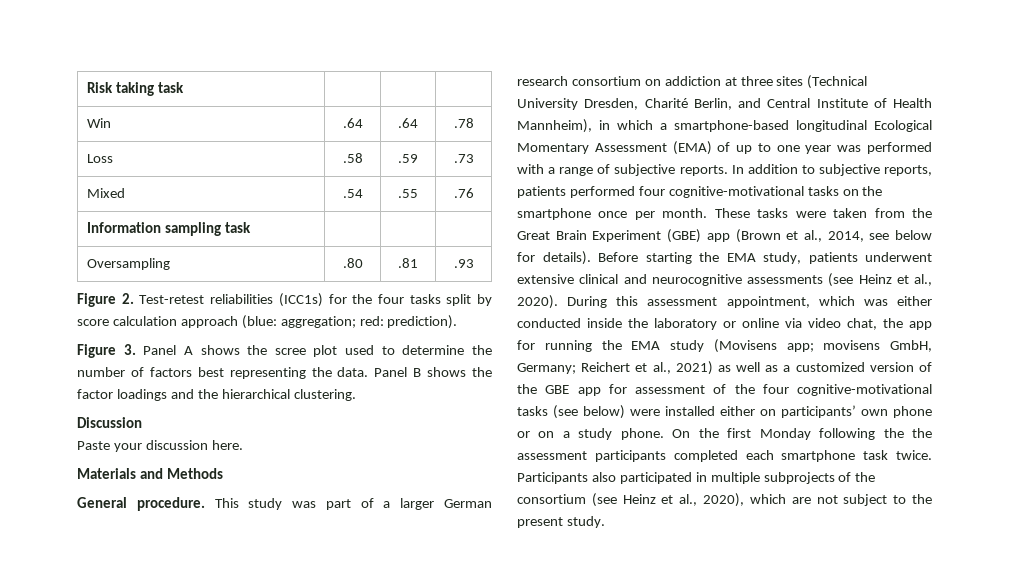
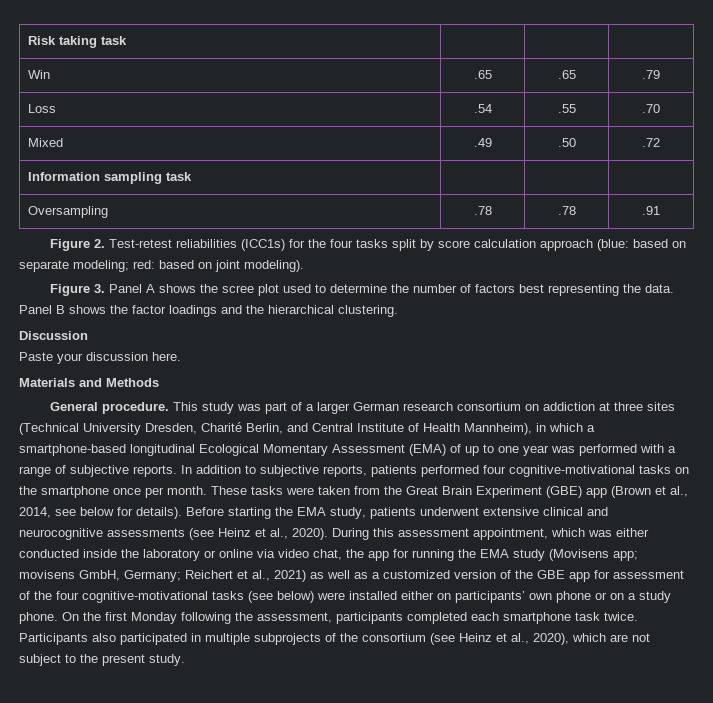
- Win | .64 | .64 | .78
- Loss | .58 | .59 | .73
- Mixed | .54 | .55 | .76
+ Win | .65 | .65 | .79
+ Loss | .54 | .55 | .70
+ Mixed | .49 | .50 | .72
- Oversampling | .80 | .81 | .93
+ Oversampling | .78 | .78 | .91
- Figure 2. Test-retest reliabilities (ICC1s) for the four tasks split by score calculation approach (blue: aggregation; red: prediction).
+ Figure 2. Test-retest reliabilities (ICC1s) for the four tasks split by score calculation approach (blue: based on separate modeling; red: based on joint modeling).
- On the first Monday following the the assessment participants completed each smartphone task twice.
+ On the first Monday following the assessment, participants completed each smartphone task twice.

